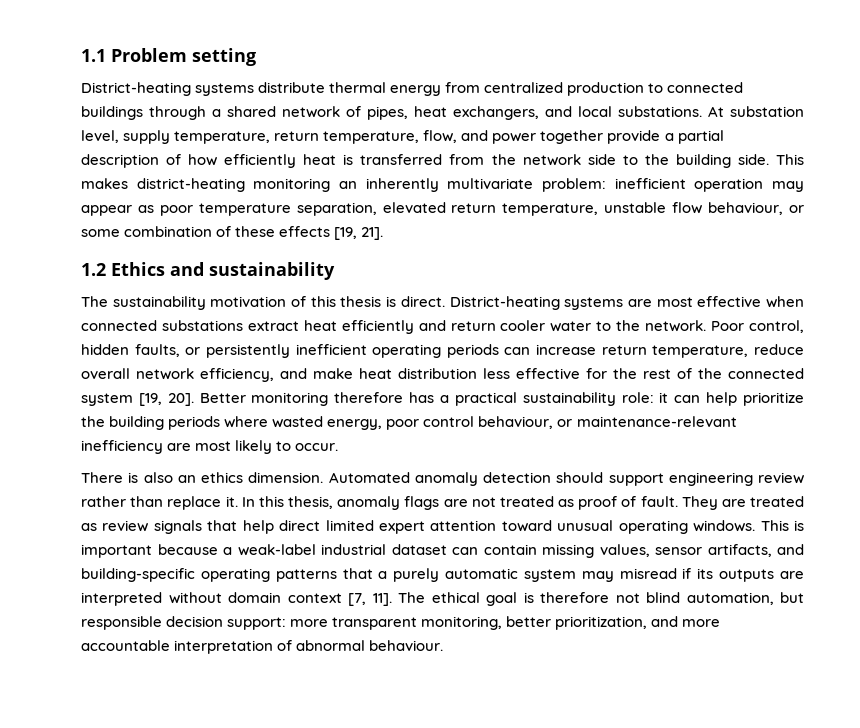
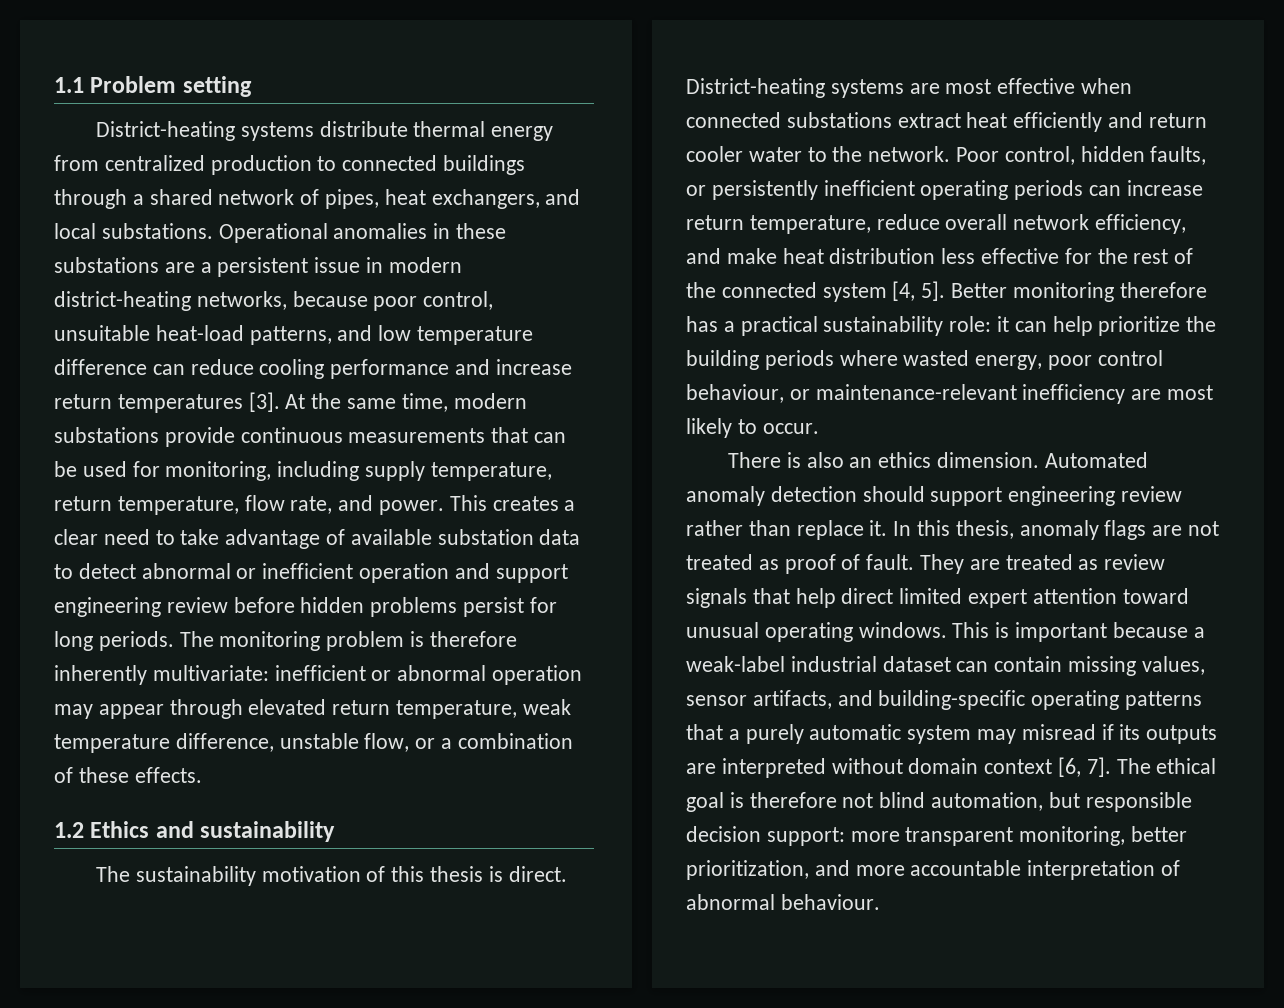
- At substation level, supply temperature, return temperature, flow, and power together provide a partial description of how efficiently heat is transferred from the network side to the building side. This makes district-heating monitoring an inherently multivariate problem: inefficient operation may appear as poor temperature separation, elevated return temperature, unstable flow behaviour, or some combination of these effects [19, 21].
+ Operational anomalies in these substations are a persistent issue in modern district-heating networks, because poor control, unsuitable heat-load patterns, and low temperature difference can reduce cooling performance and increase return temperatures [3]. At the same time, modern substations provide continuous measurements that can be used for monitoring, including supply temperature, return temperature, flow rate, and power. This creates a clear need to take advantage of available substation data to detect abnormal or inefficient operation and support engineering review before hidden problems persist for long periods. The monitoring problem is therefore inherently multivariate: inefficient or abnormal operation may appear through elevated return temperature, weak temperature difference, unstable flow, or a combination of these effects.
- Poor control, hidden faults, or persistently inefficient operating periods can increase return temperature, reduce overall network efficiency, and make heat distribution less effective for the rest of the connected system [19, 20].
+ Poor control, hidden faults, or persistently inefficient operating periods can increase return temperature, reduce overall network efficiency, and make heat distribution less effective for the rest of the connected system [4, 5].
- This is important because a weak-label industrial dataset can contain missing values, sensor artifacts, and building-specific operating patterns that a purely automatic system may misread if its outputs are interpreted without domain context [7, 11].
+ This is important because a weak-label industrial dataset can contain missing values, sensor artifacts, and building-specific operating patterns that a purely automatic system may misread if its outputs are interpreted without domain context [6, 7].

